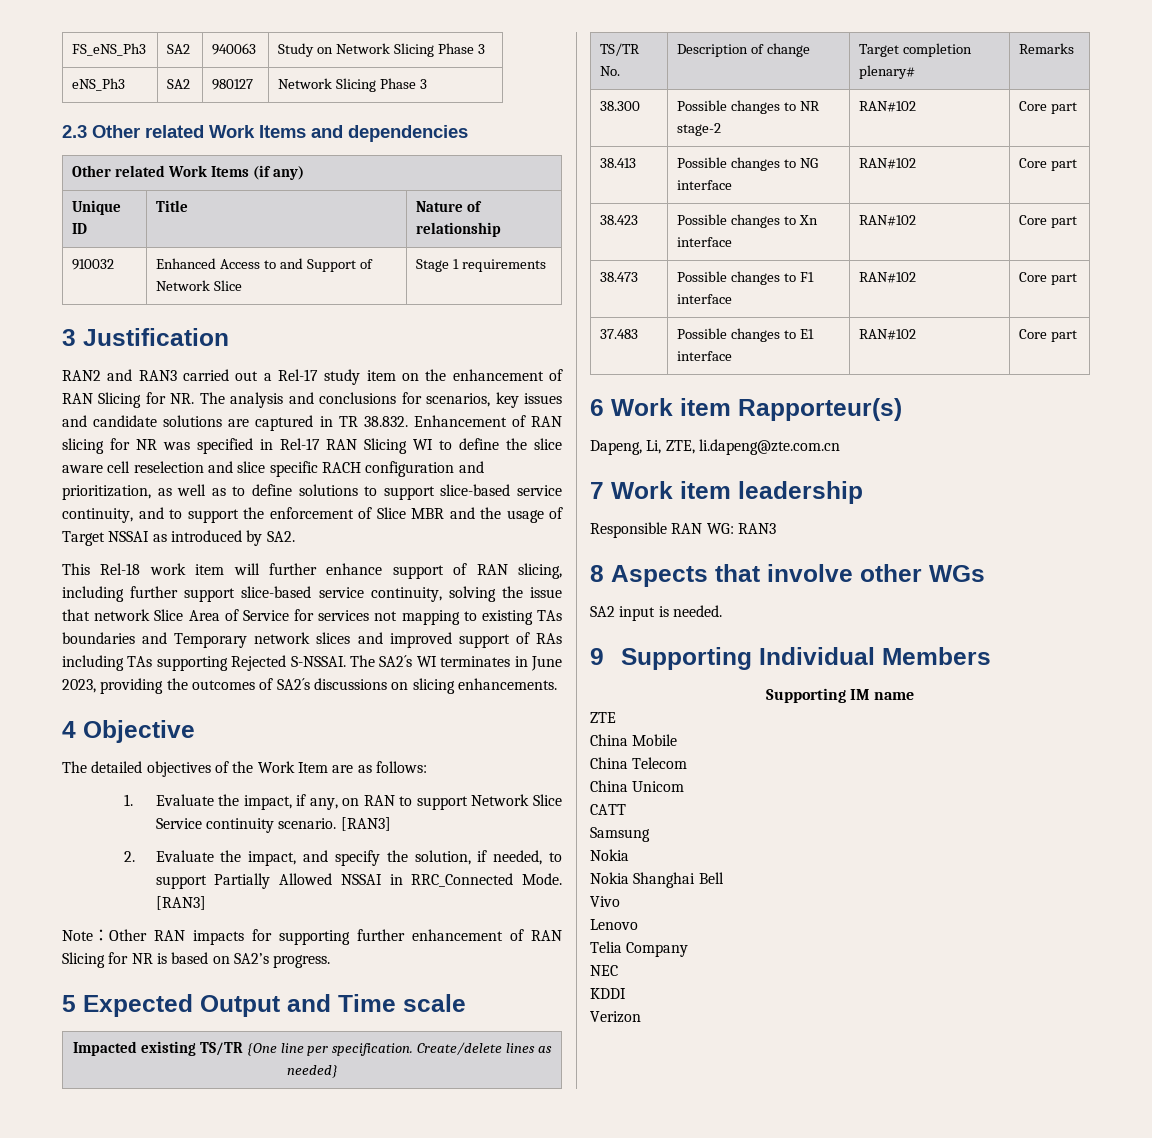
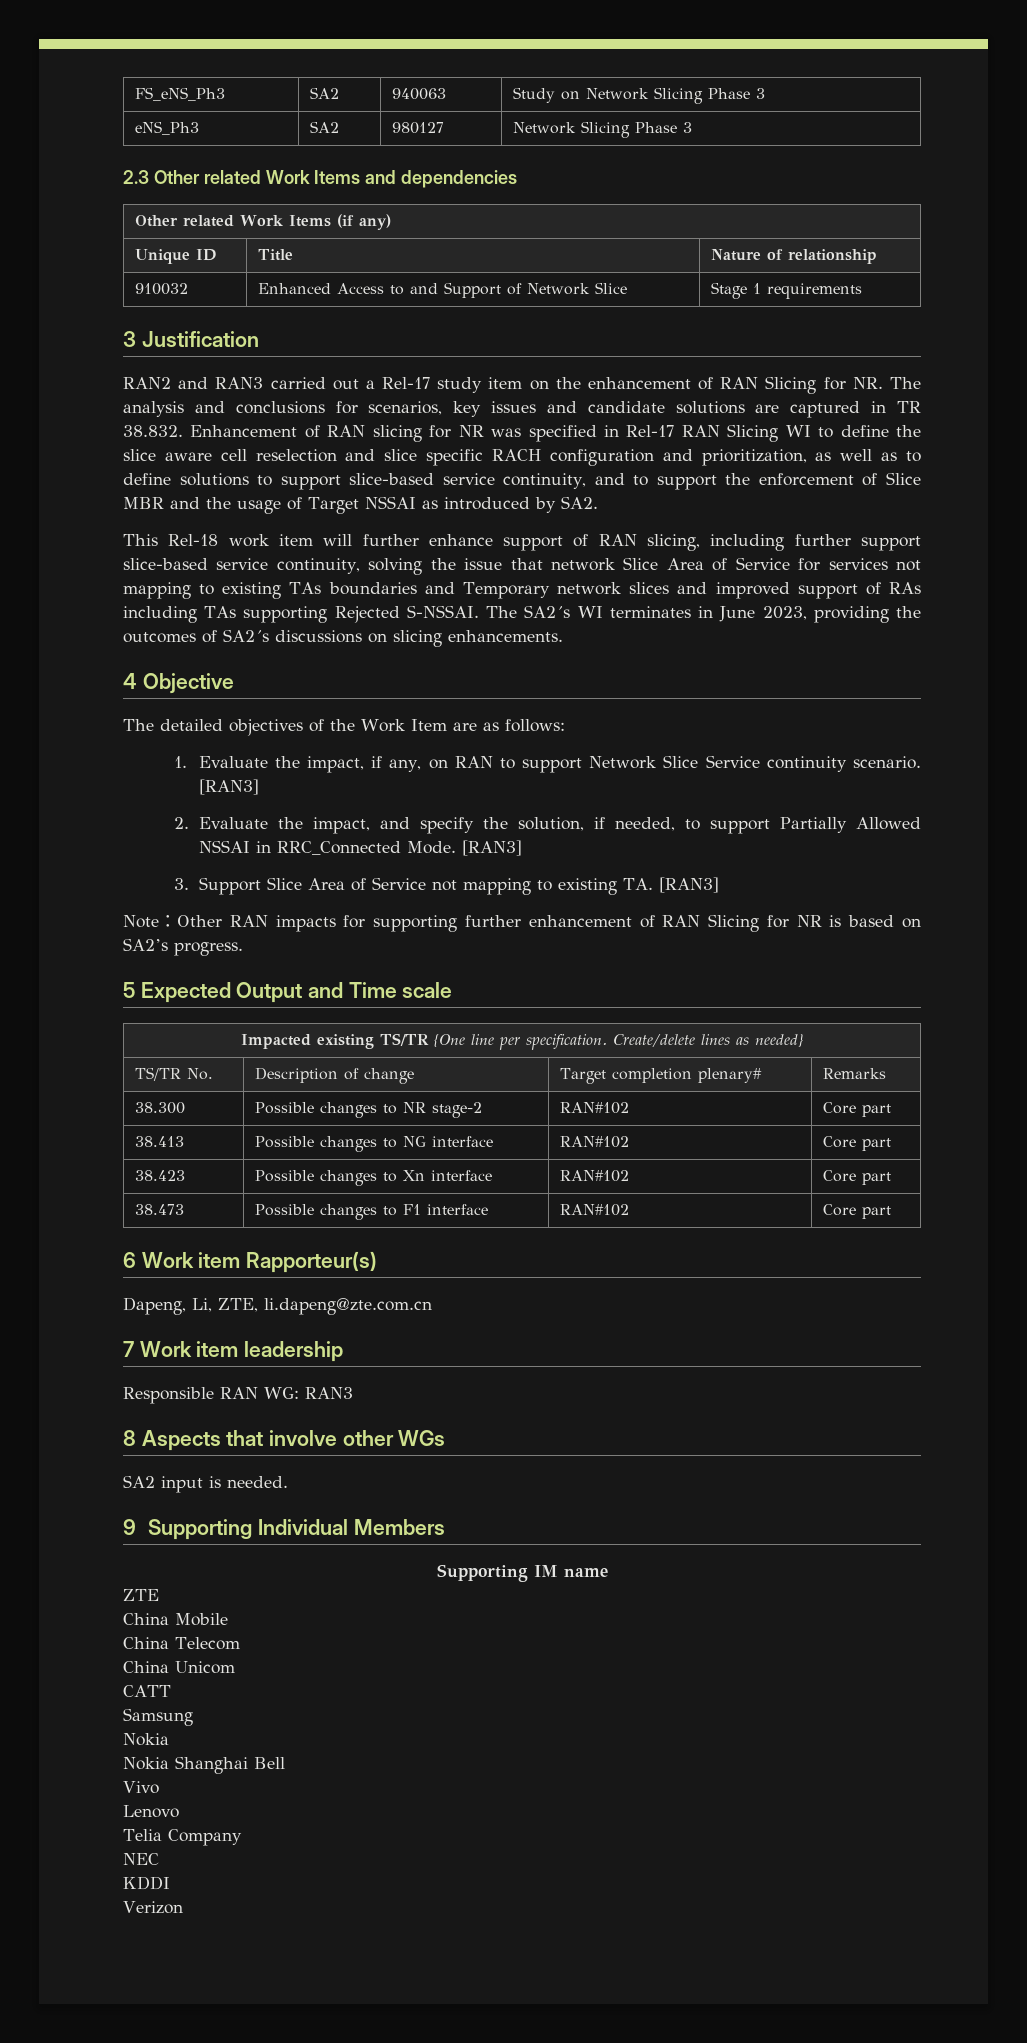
+ 3. Support Slice Area of Service not mapping to existing TA. [RAN3]
- 37.483 | Possible changes to E1 interface | RAN#102 | Core part

